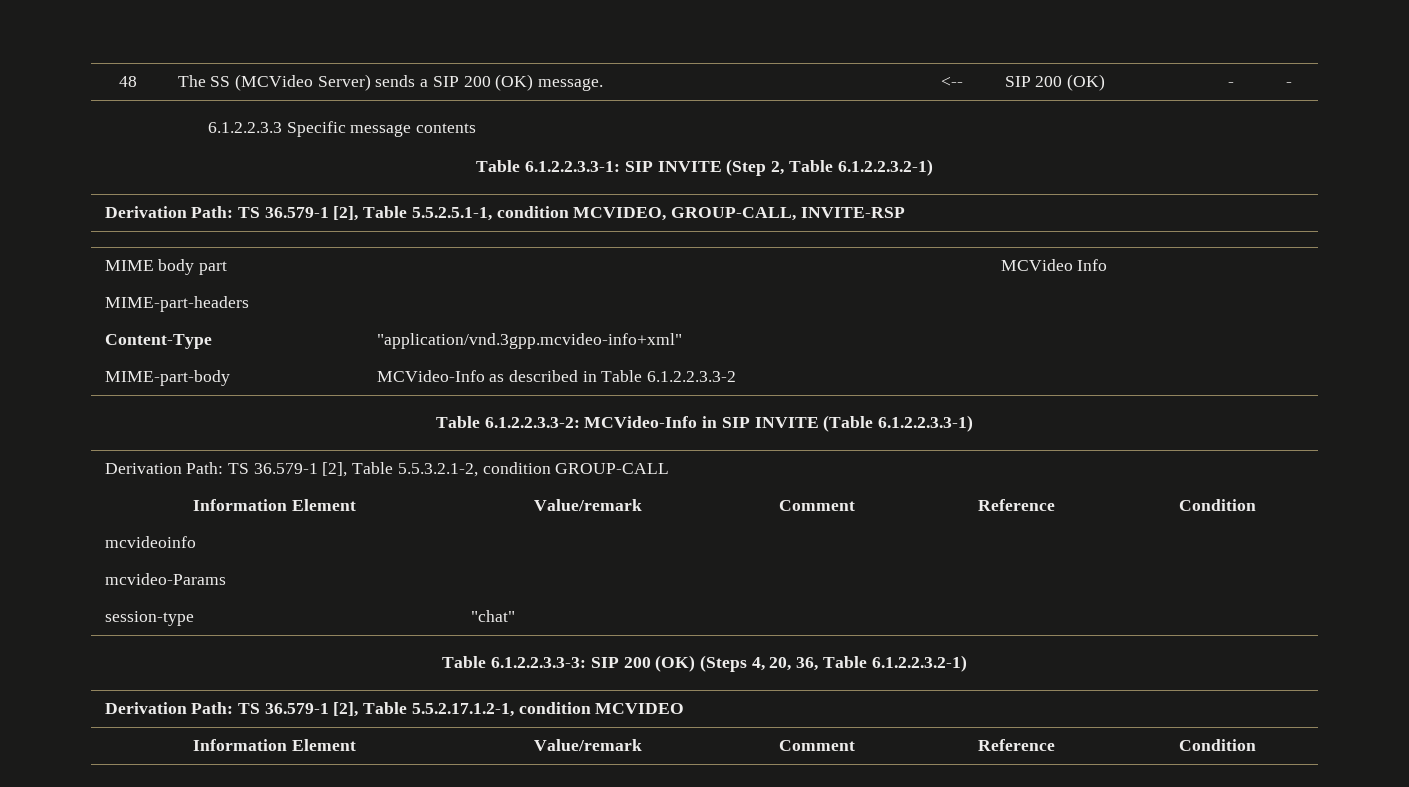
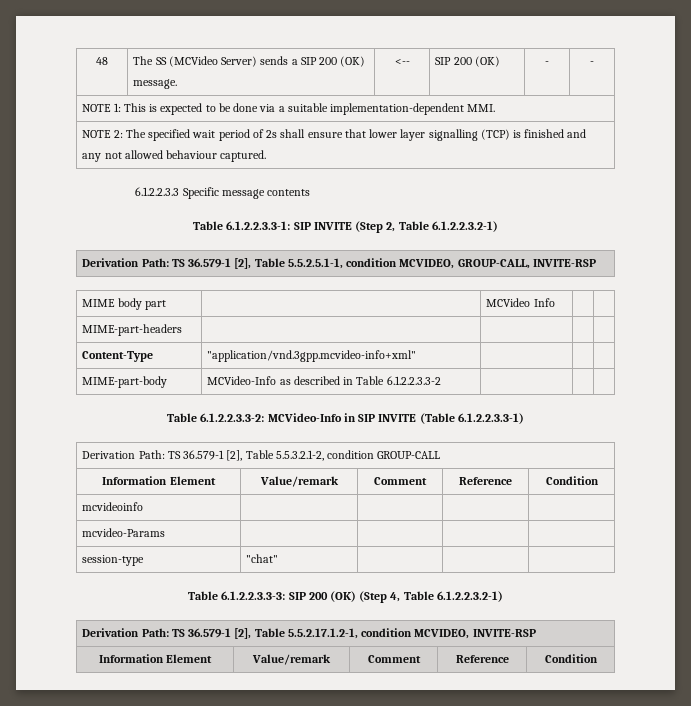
+ NOTE 1: This is expected to be done via a suitable implementation-dependent MMI.
+ NOTE 2: The specified wait period of 2s shall ensure that lower layer signalling (TCP) is finished and any not allowed behaviour captured.
- Table 6.1.2.2.3.3-3: SIP 200 (OK) (Steps 4, 20, 36, Table 6.1.2.2.3.2-1)
+ Table 6.1.2.2.3.3-3: SIP 200 (OK) (Step 4, Table 6.1.2.2.3.2-1)
- Derivation Path: TS 36.579-1 [2], Table 5.5.2.17.1.2-1, condition MCVIDEO
+ Derivation Path: TS 36.579-1 [2], Table 5.5.2.17.1.2-1, condition MCVIDEO, INVITE-RSP

